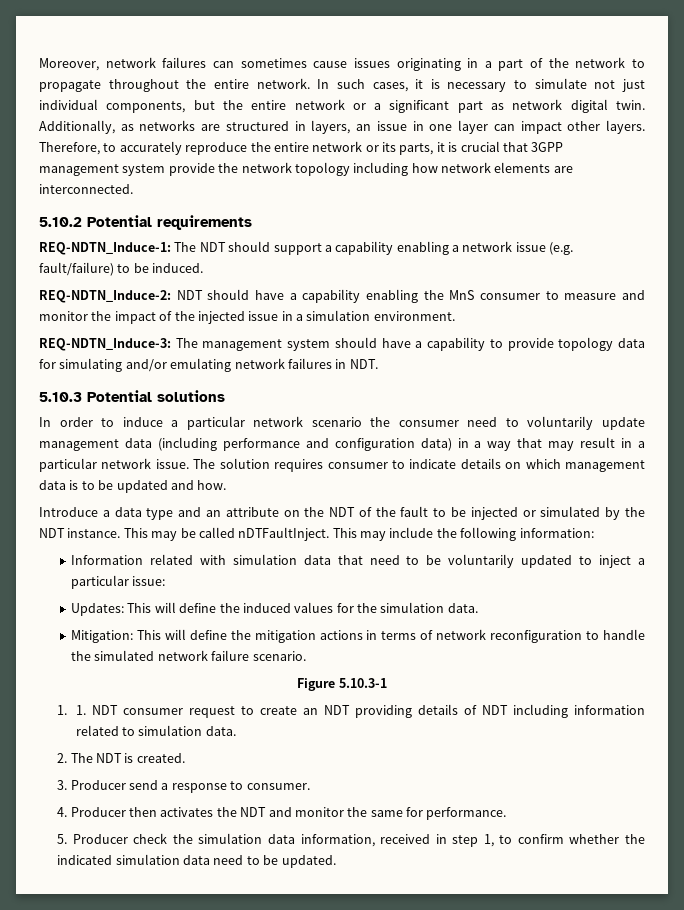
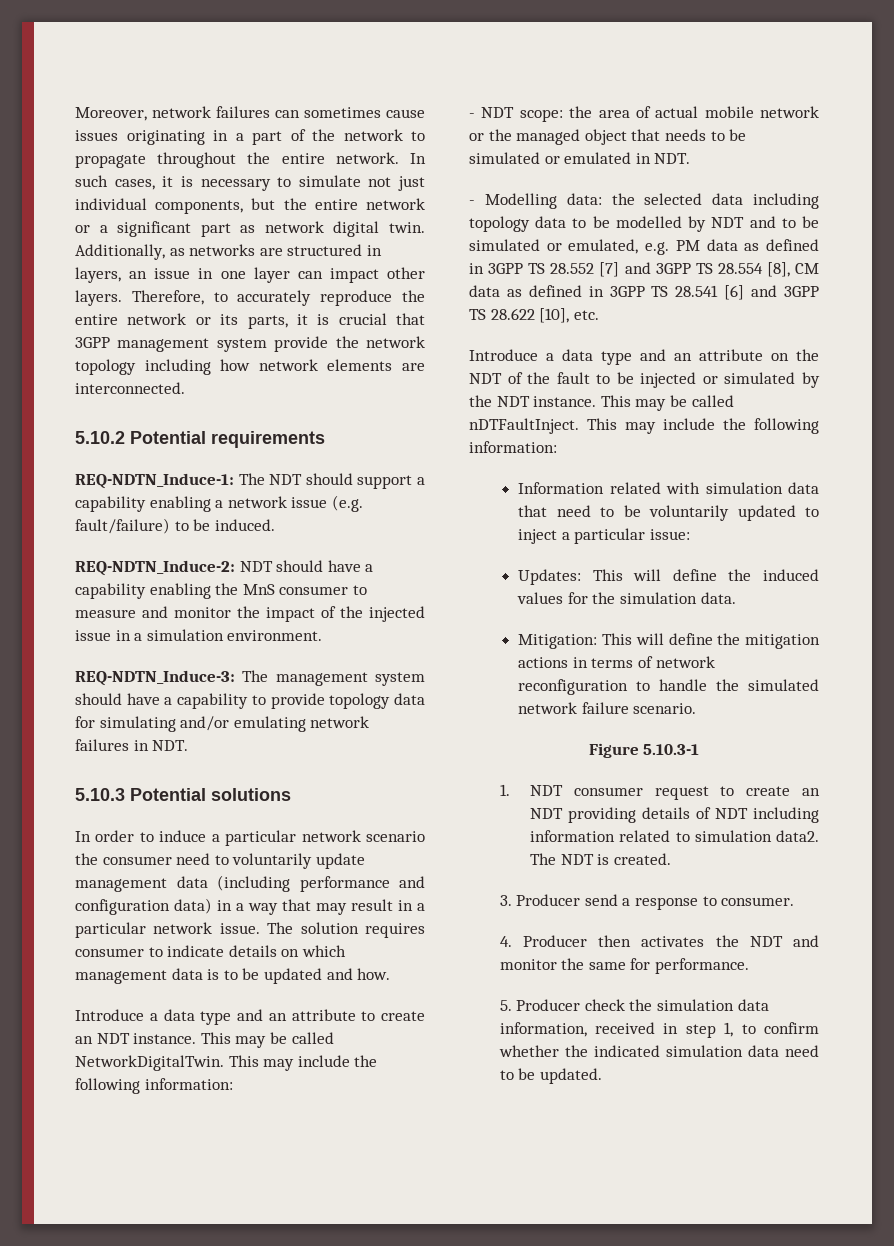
+ Introduce a data type and an attribute to create an NDT instance. This may be called NetworkDigitalTwin. This may include the following information:
+ - NDT scope: the area of actual mobile network or the managed object that needs to be simulated or emulated in NDT.
+ - Modelling data: the selected data including topology data to be modelled by NDT and to be simulated or emulated, e.g. PM data as defined in 3GPP TS 28.552 [7] and 3GPP TS 28.554 [8], CM data as defined in 3GPP TS 28.541 [6] and 3GPP TS 28.622 [10], etc.
- 1. 1. NDT consumer request to create an NDT providing details of NDT including information related to simulation data.
- 2. The NDT is created.
+ 1. NDT consumer request to create an NDT providing details of NDT including information related to simulation data2. The NDT is created.

